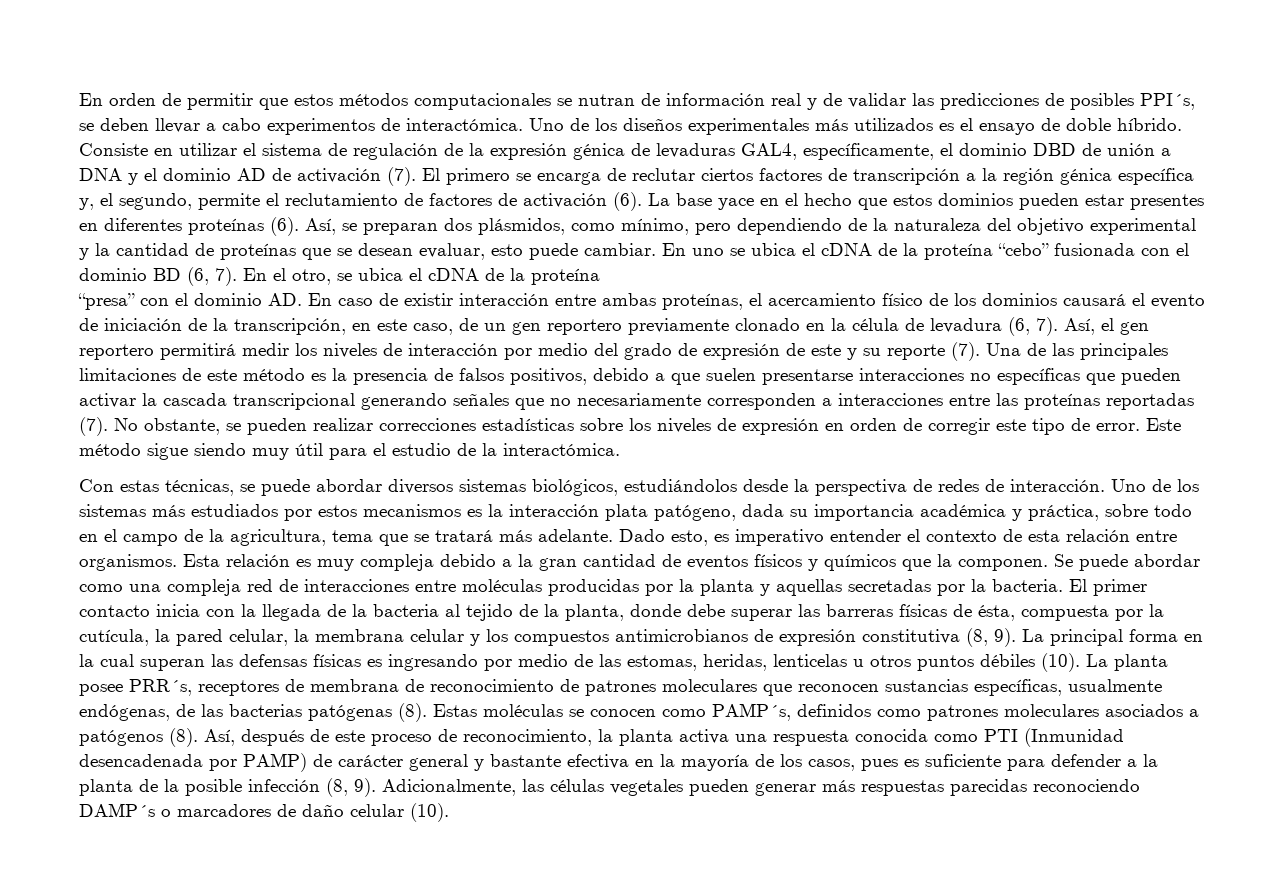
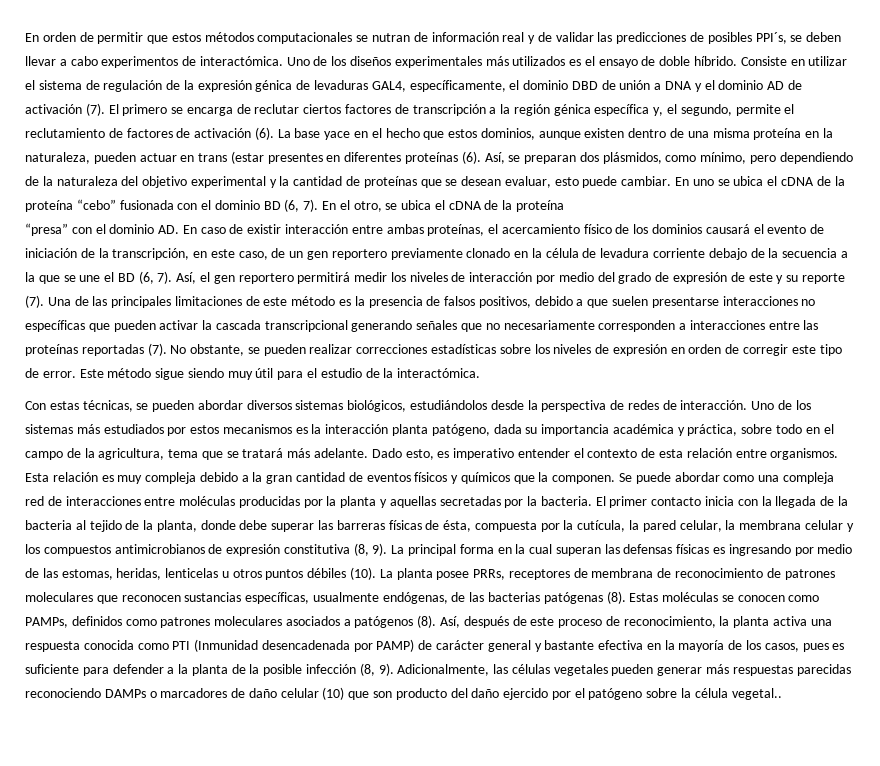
- La base yace en el hecho que estos dominios pueden estar presentes en diferentes proteínas (6).
+ La base yace en el hecho que estos dominios, aunque existen dentro de una misma proteína en la naturaleza, pueden actuar en trans (estar presentes en diferentes proteínas (6).
- “presa” con el dominio AD. En caso de existir interacción entre ambas proteínas, el acercamiento físico de los dominios causará el evento de iniciación de la transcripción, en este caso, de un gen reportero previamente clonado en la célula de levadura (6, 7).
+ “presa” con el dominio AD. En caso de existir interacción entre ambas proteínas, el acercamiento físico de los dominios causará el evento de iniciación de la transcripción, en este caso, de un gen reportero previamente clonado en la célula de levadura corriente debajo de la secuencia a la que se une el BD (6, 7).
- Con estas técnicas, se puede abordar diversos sistemas biológicos, estudiándolos desde la perspectiva de redes de interacción.
+ Con estas técnicas, se pueden abordar diversos sistemas biológicos, estudiándolos desde la perspectiva de redes de interacción.
- Uno de los sistemas más estudiados por estos mecanismos es la interacción plata patógeno, dada su importancia académica y práctica, sobre todo en el campo de la agricultura, tema que se tratará más adelante.
+ Uno de los sistemas más estudiados por estos mecanismos es la interacción planta patógeno, dada su importancia académica y práctica, sobre todo en el campo de la agricultura, tema que se tratará más adelante.
- La planta posee PRR´s, receptores de membrana de reconocimiento de patrones moleculares que reconocen sustancias específicas, usualmente endógenas, de las bacterias patógenas (8).
+ La planta posee PRRs, receptores de membrana de reconocimiento de patrones moleculares que reconocen sustancias específicas, usualmente endógenas, de las bacterias patógenas (8).
- Estas moléculas se conocen como PAMP´s, definidos como patrones moleculares asociados a patógenos (8).
+ Estas moléculas se conocen como PAMPs, definidos como patrones moleculares asociados a patógenos (8).
- Adicionalmente, las células vegetales pueden generar más respuestas parecidas reconociendo DAMP´s o marcadores de daño celular (10).
+ Adicionalmente, las células vegetales pueden generar más respuestas parecidas reconociendo DAMPs o marcadores de daño celular (10) que son producto del daño ejercido por el patógeno sobre la célula vegetal..

